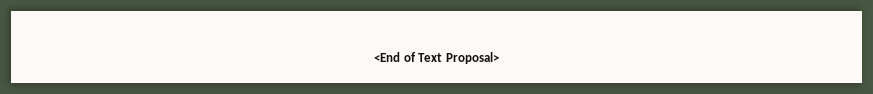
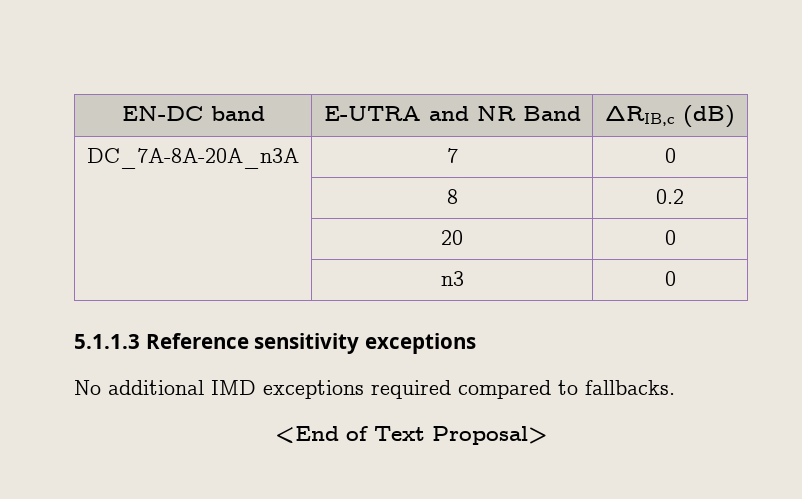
+ EN-DC band | E-UTRA and NR Band | ΔRIB,c (dB)
+ DC_7A-8A-20A_n3A | 7 | 0
+ | 8 | 0.2
+ | 20 | 0
+ | n3 | 0
+ 5.1.1.3 Reference sensitivity exceptions
+ No additional IMD exceptions required compared to fallbacks.

